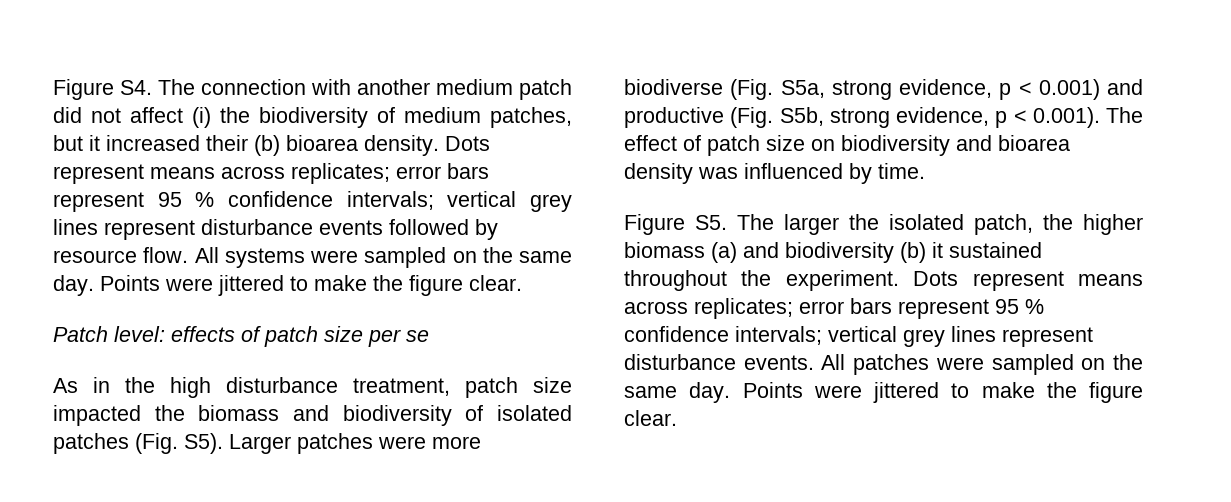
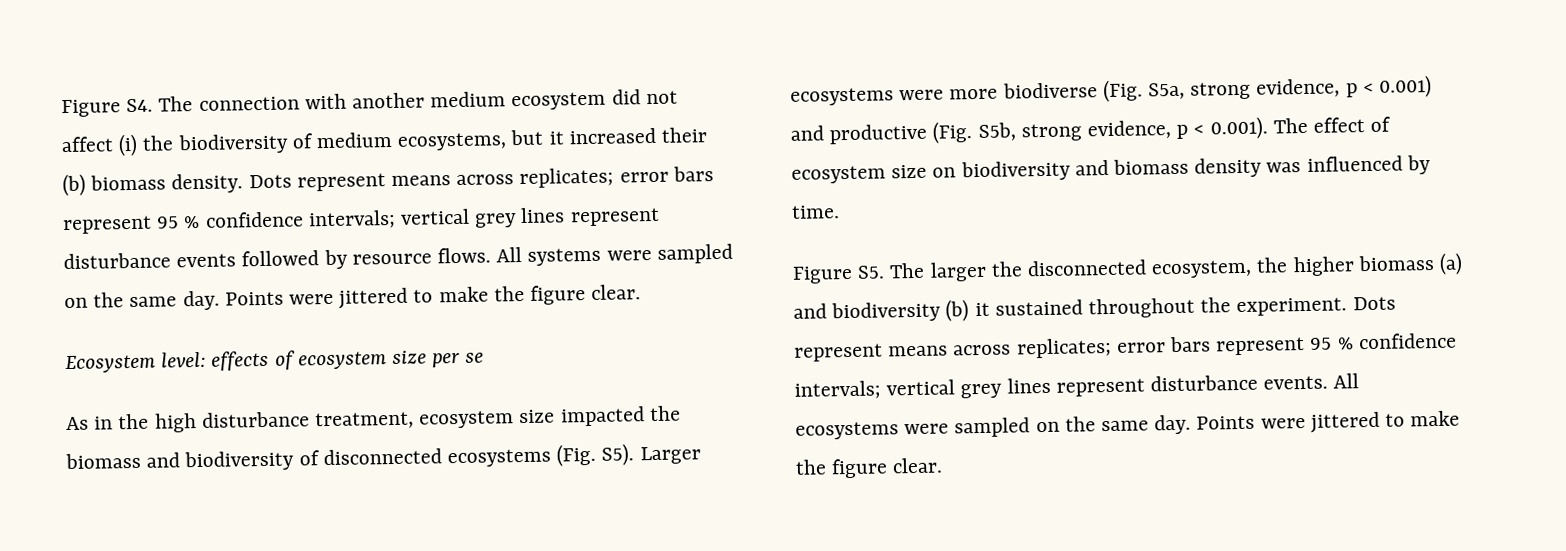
- Figure S4. The connection with another medium patch did not affect (i) the biodiversity of medium patches, but it increased their (b) bioarea density.
+ Figure S4. The connection with another medium ecosystem did not affect (i) the biodiversity of medium ecosystems, but it increased their (b) biomass density.
- Dots represent means across replicates; error bars represent 95 % confidence intervals; vertical grey lines represent disturbance events followed by resource flow.
+ Dots represent means across replicates; error bars represent 95 % confidence intervals; vertical grey lines represent disturbance events followed by resource flows.
- Patch level: effects of patch size per se
+ Ecosystem level: effects of ecosystem size per se
- As in the high disturbance treatment, patch size impacted the biomass and biodiversity of isolated patches (Fig. S5). Larger patches were more biodiverse (Fig. S5a, strong evidence, p < 0.001) and productive (Fig. S5b, strong evidence, p < 0.001). The effect of patch size on biodiversity and bioarea density was influenced by time.
+ As in the high disturbance treatment, ecosystem size impacted the biomass and biodiversity of disconnected ecosystems (Fig. S5). Larger ecosystems were more biodiverse (Fig. S5a, strong evidence, p < 0.001) and productive (Fig. S5b, strong evidence, p < 0.001). The effect of ecosystem size on biodiversity and biomass density was influenced by time.
- Figure S5. The larger the isolated patch, the higher biomass (a) and biodiversity (b) it sustained throughout the experiment.
+ Figure S5. The larger the disconnected ecosystem, the higher biomass (a) and biodiversity (b) it sustained throughout the experiment.
- All patches were sampled on the same day.
+ All ecosystems were sampled on the same day.

